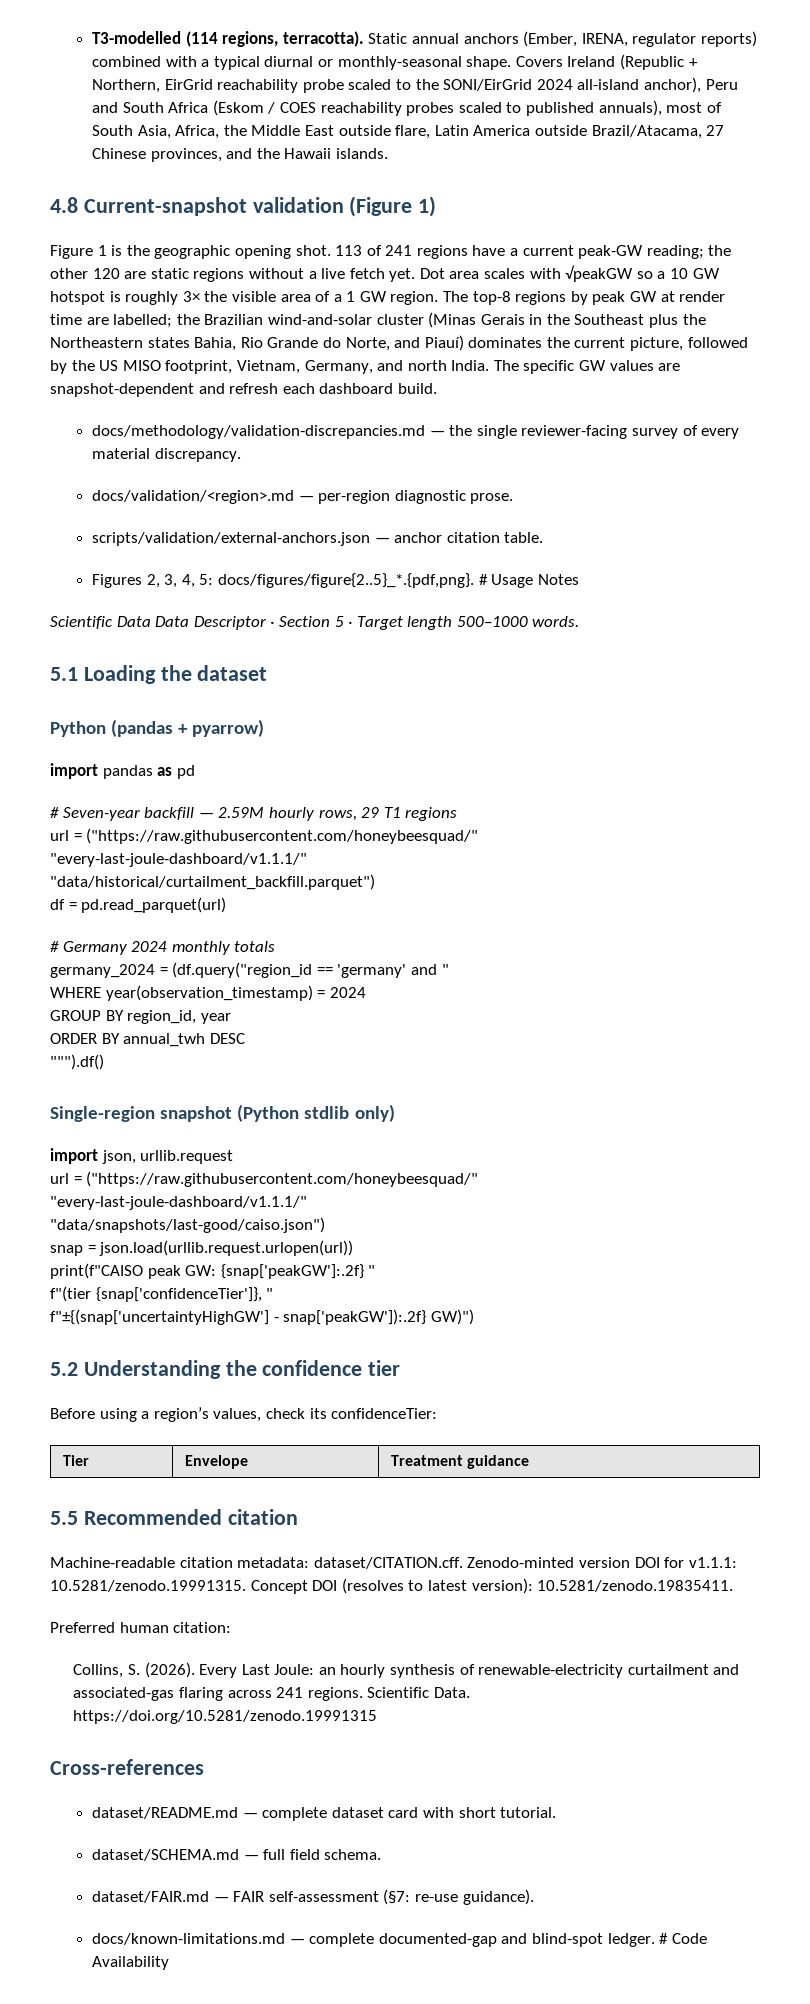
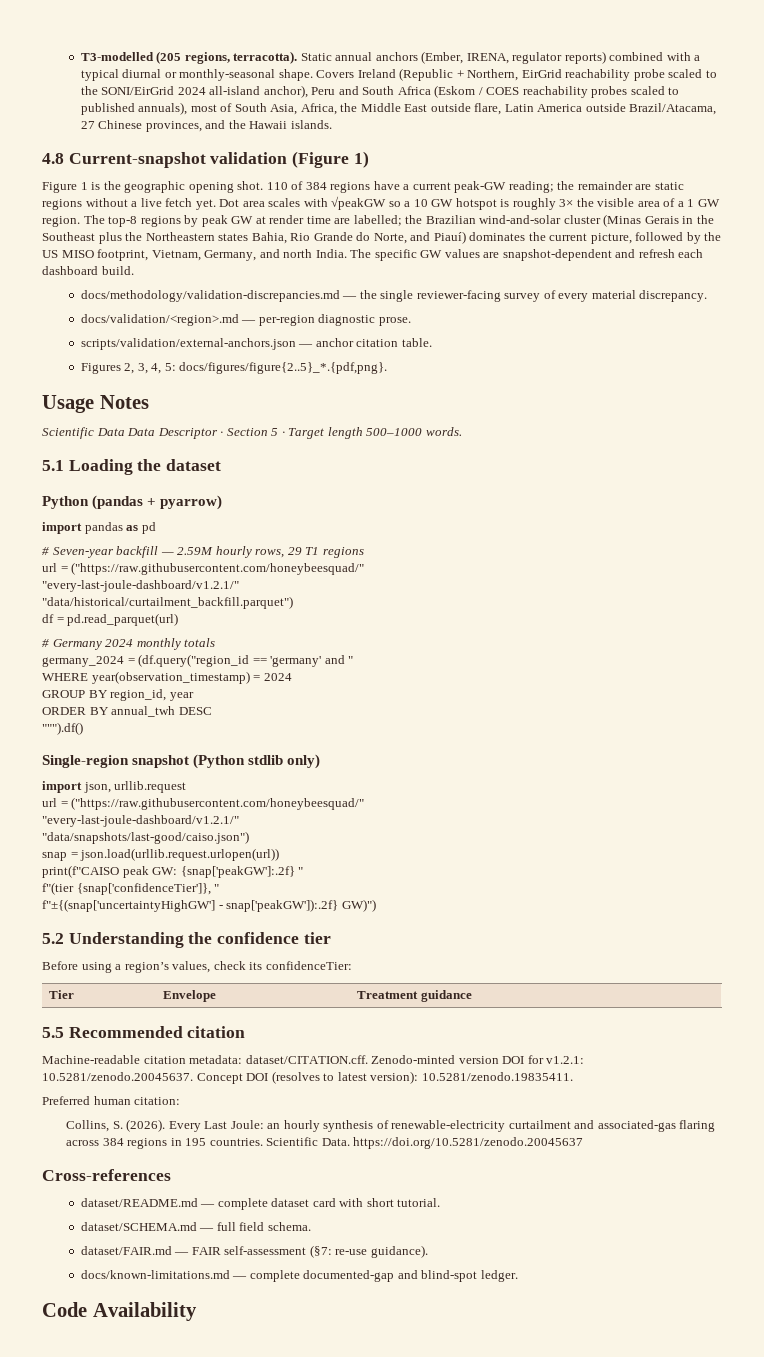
- T3-modelled (114 regions, terracotta).
+ T3-modelled (205 regions, terracotta).
- 113 of 241 regions have a current peak-GW reading; the other 120 are static regions without a live fetch yet.
+ 110 of 384 regions have a current peak-GW reading; the remainder are static regions without a live fetch yet.
- Figures 2, 3, 4, 5: docs/figures/figure{2..5}_*.{pdf,png}. # Usage Notes
+ Figures 2, 3, 4, 5: docs/figures/figure{2..5}_*.{pdf,png}.
+ Usage Notes
  # Seven-year backfill — 2.59M hourly rows, 29 T1 regions
  url = ("https://raw.githubusercontent.com/honeybeesquad/"
- "every-last-joule-dashboard/v1.1.1/"
+ "every-last-joule-dashboard/v1.2.1/"
  import json, urllib.request
  url = ("https://raw.githubusercontent.com/honeybeesquad/"
- "every-last-joule-dashboard/v1.1.1/"
+ "every-last-joule-dashboard/v1.2.1/"
- Machine-readable citation metadata: dataset/CITATION.cff. Zenodo-minted version DOI for v1.1.1: 10.5281/zenodo.19991315. Concept DOI (resolves to latest version): 10.5281/zenodo.19835411.
+ Machine-readable citation metadata: dataset/CITATION.cff. Zenodo-minted version DOI for v1.2.1: 10.5281/zenodo.20045637. Concept DOI (resolves to latest version): 10.5281/zenodo.19835411.
- Every Last Joule: an hourly synthesis of renewable-electricity curtailment and associated-gas flaring across 241 regions.
+ Every Last Joule: an hourly synthesis of renewable-electricity curtailment and associated-gas flaring across 384 regions in 195 countries.
- Scientific Data. https://doi.org/10.5281/zenodo.19991315
+ Scientific Data. https://doi.org/10.5281/zenodo.20045637
- docs/known-limitations.md — complete documented-gap and blind-spot ledger. # Code Availability
+ docs/known-limitations.md — complete documented-gap and blind-spot ledger.
+ Code Availability

